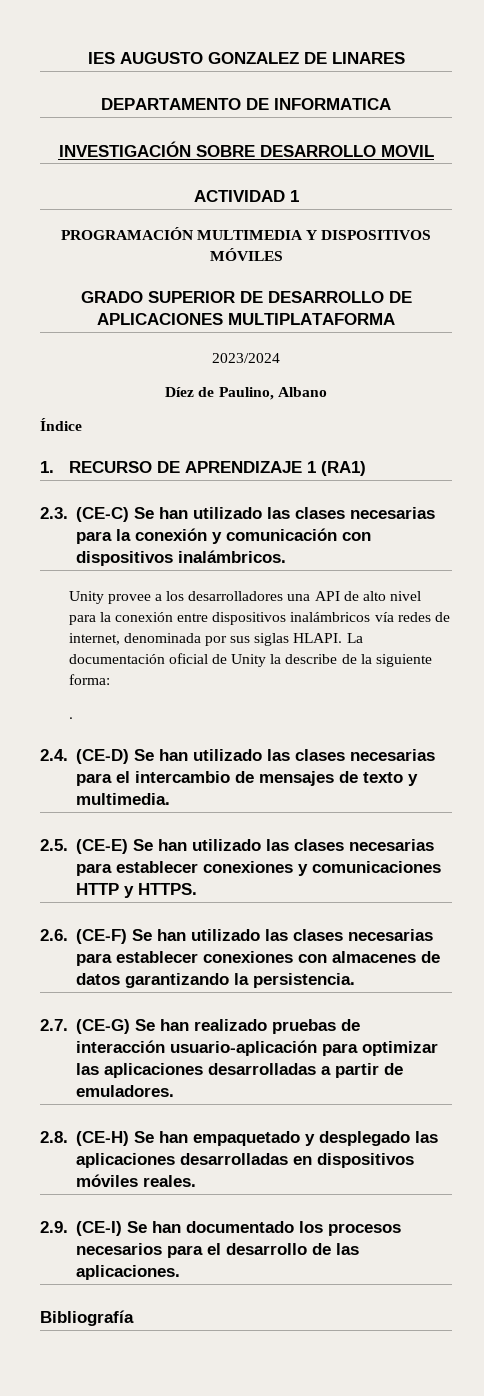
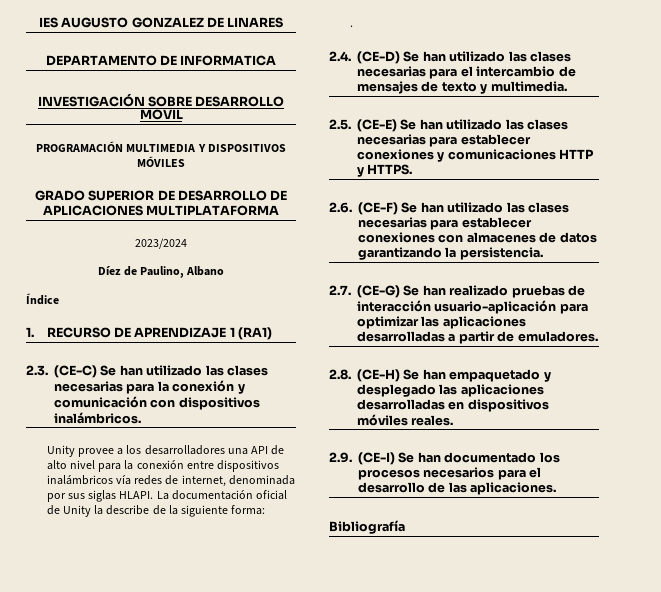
- ACTIVIDAD 1

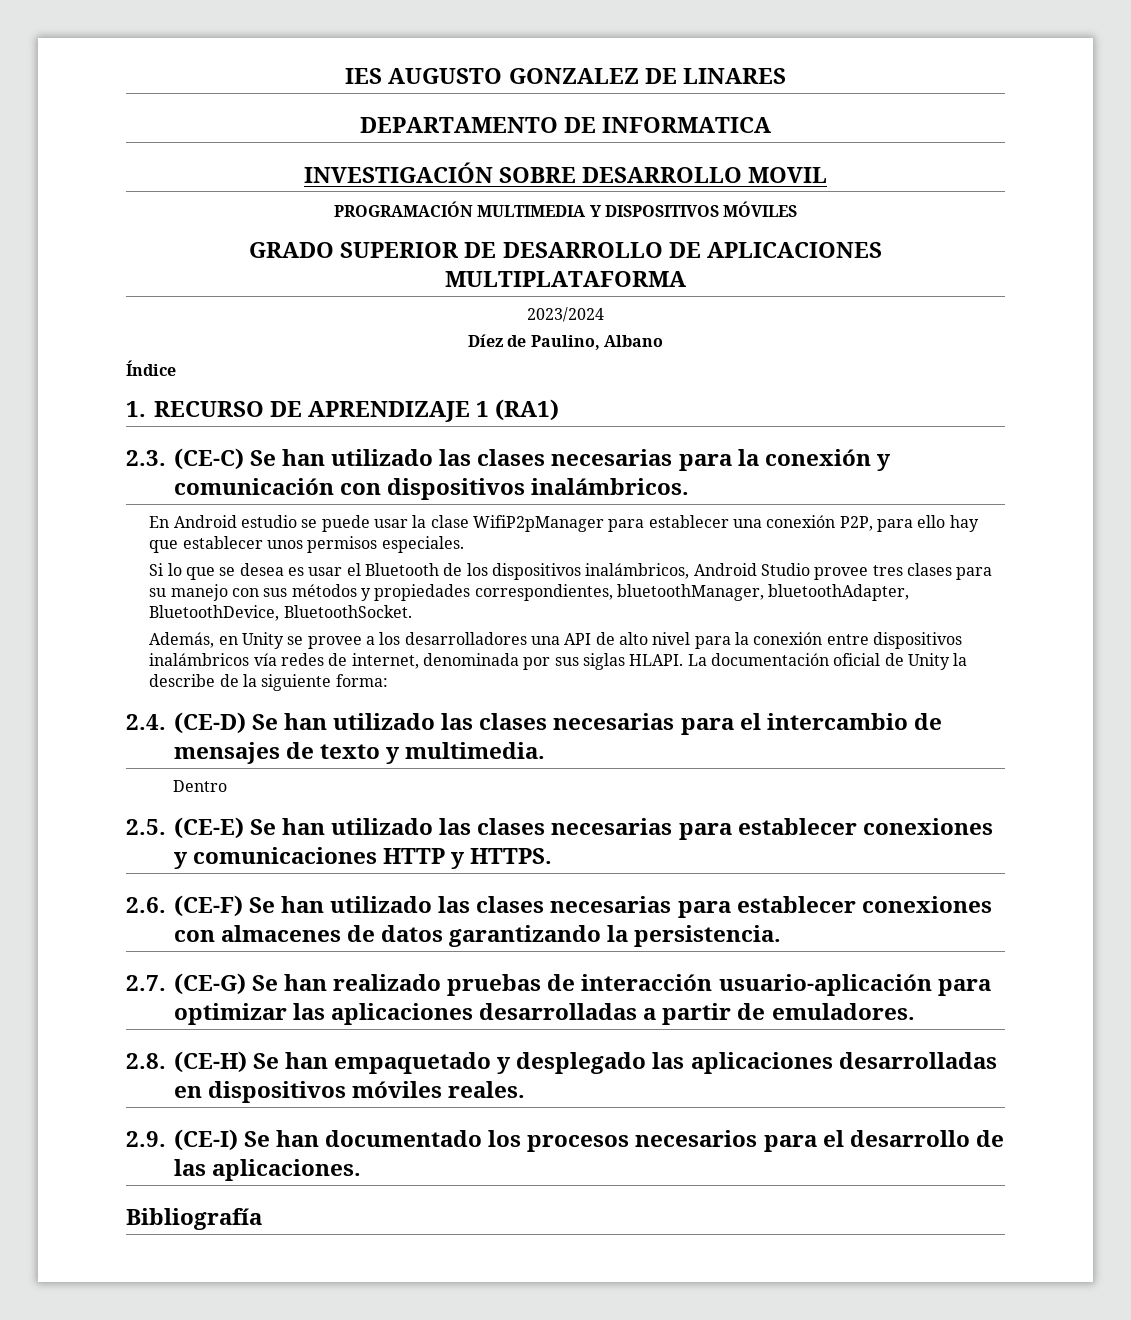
- Unity provee a los desarrolladores una API de alto nivel para la conexión entre dispositivos inalámbricos vía redes de internet, denominada por sus siglas HLAPI.
+ En Android estudio se puede usar la clase WifiP2pManager para establecer una conexión P2P, para ello hay que establecer unos permisos especiales.
+ Si lo que se desea es usar el Bluetooth de los dispositivos inalámbricos, Android Studio provee tres clases para su manejo con sus métodos y propiedades correspondientes, bluetoothManager, bluetoothAdapter, BluetoothDevice, BluetoothSocket.
+ Además, en Unity se provee a los desarrolladores una API de alto nivel para la conexión entre dispositivos inalámbricos vía redes de internet, denominada por sus siglas HLAPI.
- .
+ Dentro

